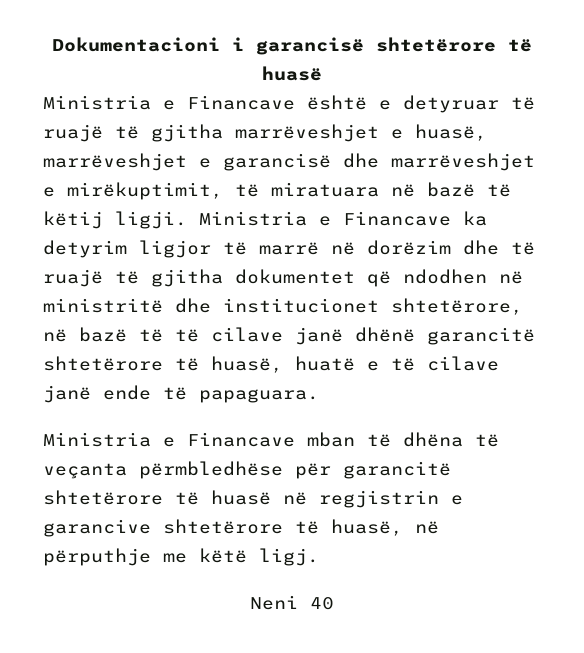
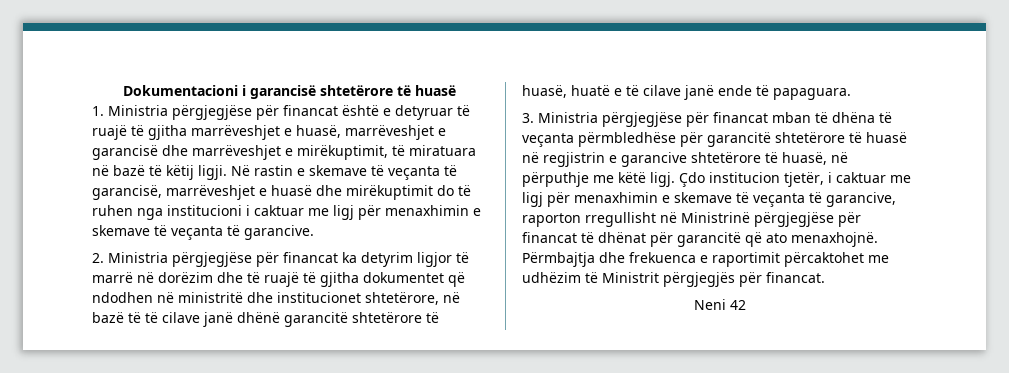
- Ministria e Financave është e detyruar të ruajë të gjitha marrëveshjet e huasë, marrëveshjet e garancisë dhe marrëveshjet e mirëkuptimit, të miratuara në bazë të këtij ligji.
+ 1. Ministria përgjegjëse për financat është e detyruar të ruajë të gjitha marrëveshjet e huasë, marrëveshjet e garancisë dhe marrëveshjet e mirëkuptimit, të miratuara në bazë të këtij ligji.
- Ministria e Financave ka detyrim ligjor të marrë në dorëzim dhe të ruajë të gjitha dokumentet që ndodhen në ministritë dhe institucionet shtetërore, në bazë të të cilave janë dhënë garancitë shtetërore të huasë, huatë e të cilave janë ende të papaguara.
+ Në rastin e skemave të veçanta të garancisë, marrëveshjet e huasë dhe mirëkuptimit do të ruhen nga institucioni i caktuar me ligj për menaxhimin e skemave të veçanta të garancive.
+ 2. Ministria përgjegjëse për financat ka detyrim ligjor të marrë në dorëzim dhe të ruajë të gjitha dokumentet që ndodhen në ministritë dhe institucionet shtetërore, në bazë të të cilave janë dhënë garancitë shtetërore të huasë, huatë e të cilave janë ende të papaguara.
- Ministria e Financave mban të dhëna të veçanta përmbledhëse për garancitë shtetërore të huasë në regjistrin e garancive shtetërore të huasë, në përputhje me këtë ligj.
+ 3. Ministria përgjegjëse për financat mban të dhëna të veçanta përmbledhëse për garancitë shtetërore të huasë në regjistrin e garancive shtetërore të huasë, në përputhje me këtë ligj. Çdo institucion tjetër, i caktuar me ligj për menaxhimin e skemave të veçanta të garancive, raporton rregullisht në Ministrinë përgjegjëse për financat të dhënat për garancitë që ato menaxhojnë. Përmbajtja dhe frekuenca e raportimit përcaktohet me udhëzim të Ministrit përgjegjës për financat.
- Neni 40
+ Neni 42

